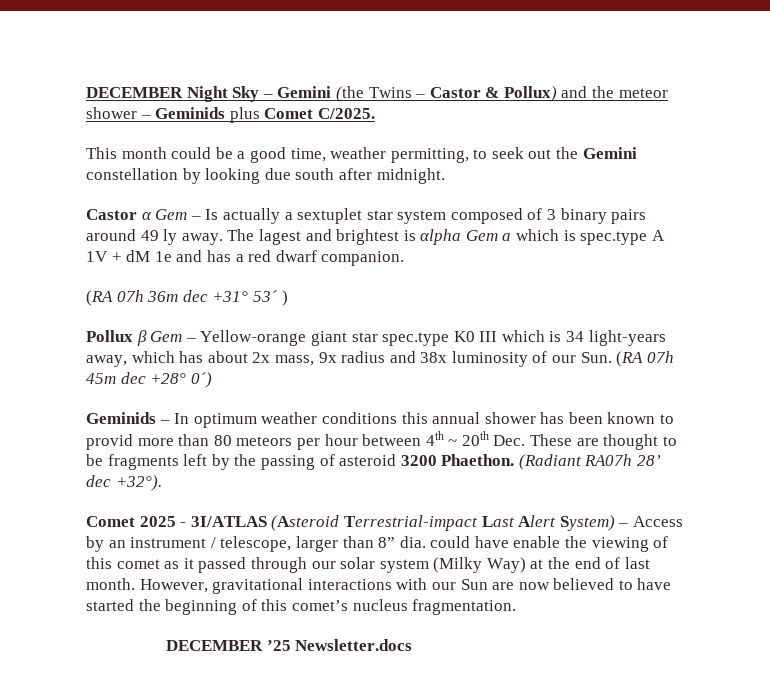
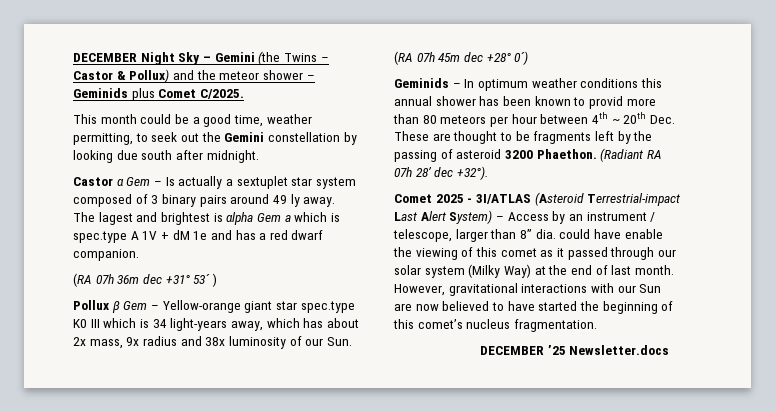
- (Radiant RA07h 28’ dec +32°).
+ (Radiant RA 07h 28’ dec +32°).

